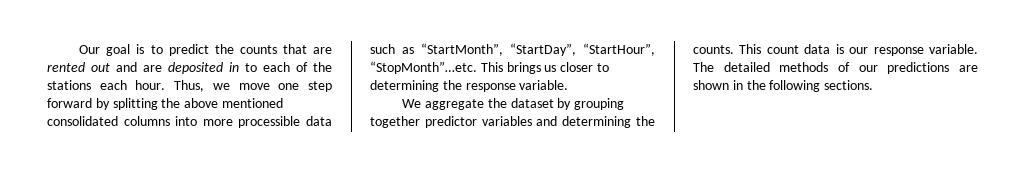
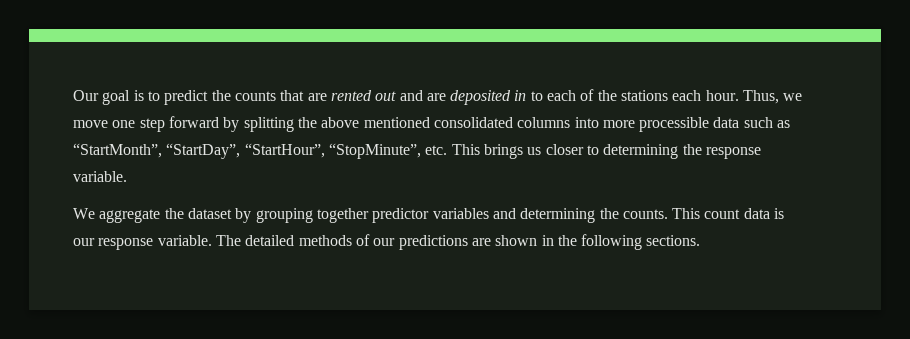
- Thus, we move one step forward by splitting the above mentioned consolidated columns into more processible data such as “StartMonth”, “StartDay”, “StartHour”, “StopMonth”…etc. This brings us closer to determining the response variable.
+ Thus, we move one step forward by splitting the above mentioned consolidated columns into more processible data such as “StartMonth”, “StartDay”, “StartHour”, “StopMinute”, etc. This brings us closer to determining the response variable.

